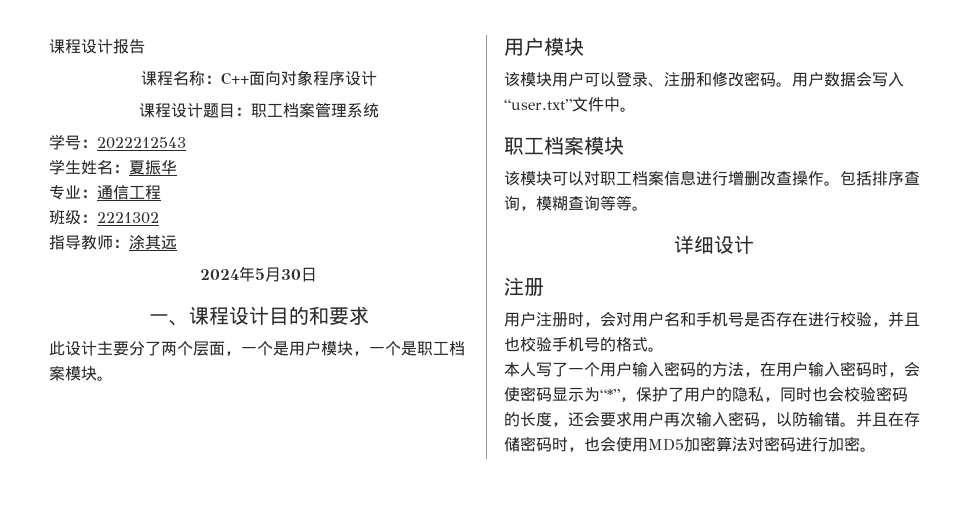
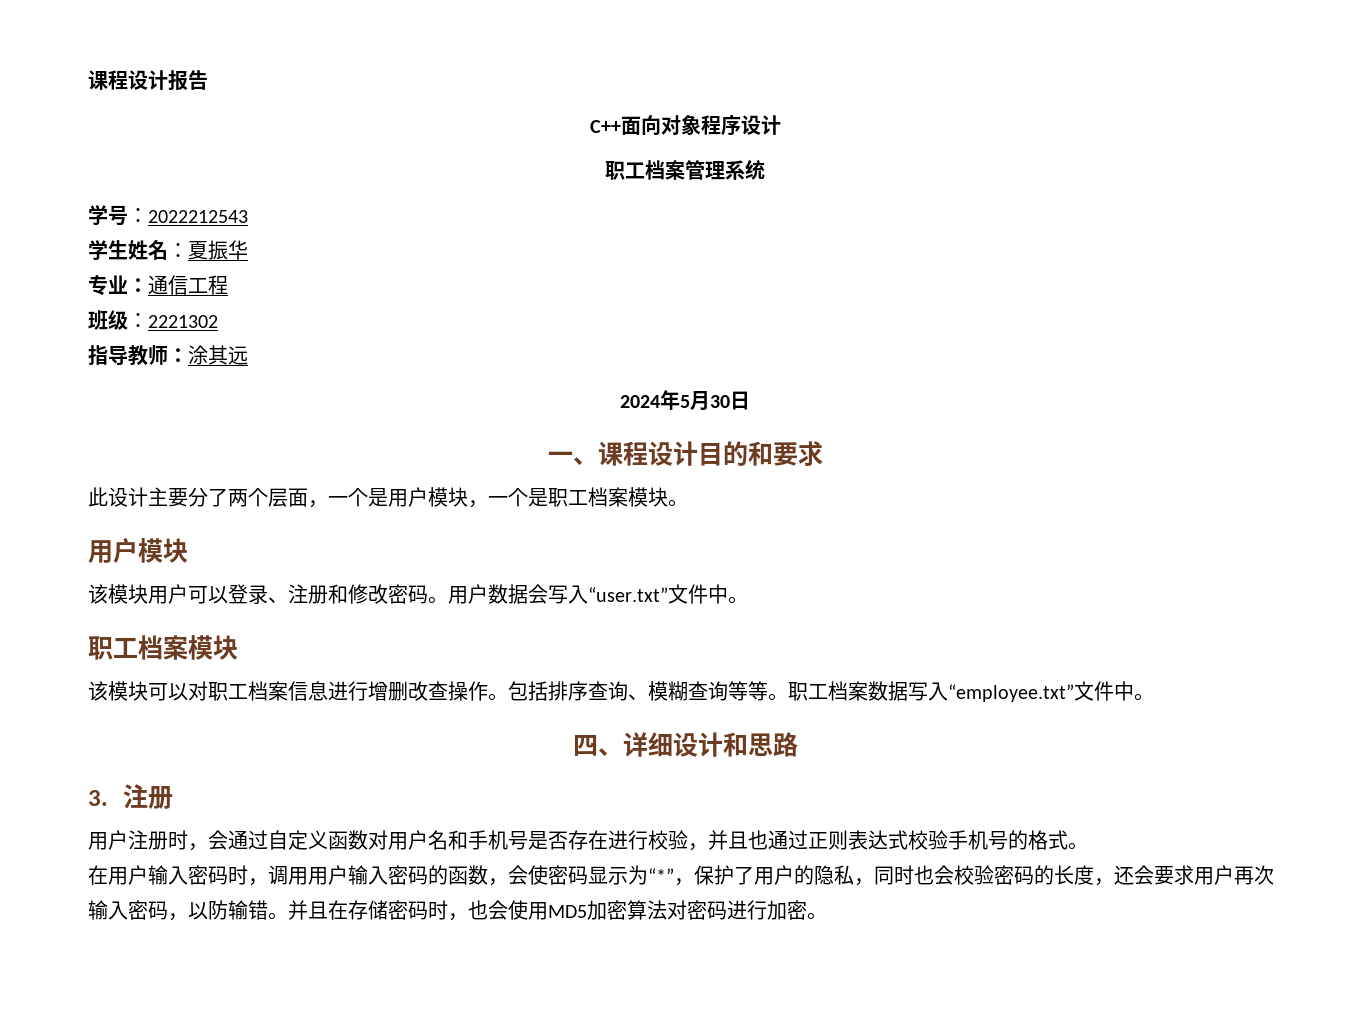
- 课程名称：C++面向对象程序设计
+ C++面向对象程序设计
- 课程设计题目：职工档案管理系统
+ 职工档案管理系统
- 包括排序查询，模糊查询等等。
- 详细设计
- 注册
+ 包括排序查询、模糊查询等等。职工档案数据写入“employee.txt”文件中。
+ 四、详细设计和思路
+ 3.注册
- 用户注册时，会对用户名和手机号是否存在进行校验，并且也校验手机号的格式。
+ 用户注册时，会通过自定义函数对用户名和手机号是否存在进行校验，并且也通过正则表达式校验手机号的格式。
- 本人写了一个用户输入密码的方法，在用户输入密码时，会使密码显示为“*”，保护了用户的隐私，同时也会校验密码的长度，还会要求用户再次输入密码，以防输错。
+ 在用户输入密码时，调用用户输入密码的函数，会使密码显示为“*”，保护了用户的隐私，同时也会校验密码的长度，还会要求用户再次输入密码，以防输错。

